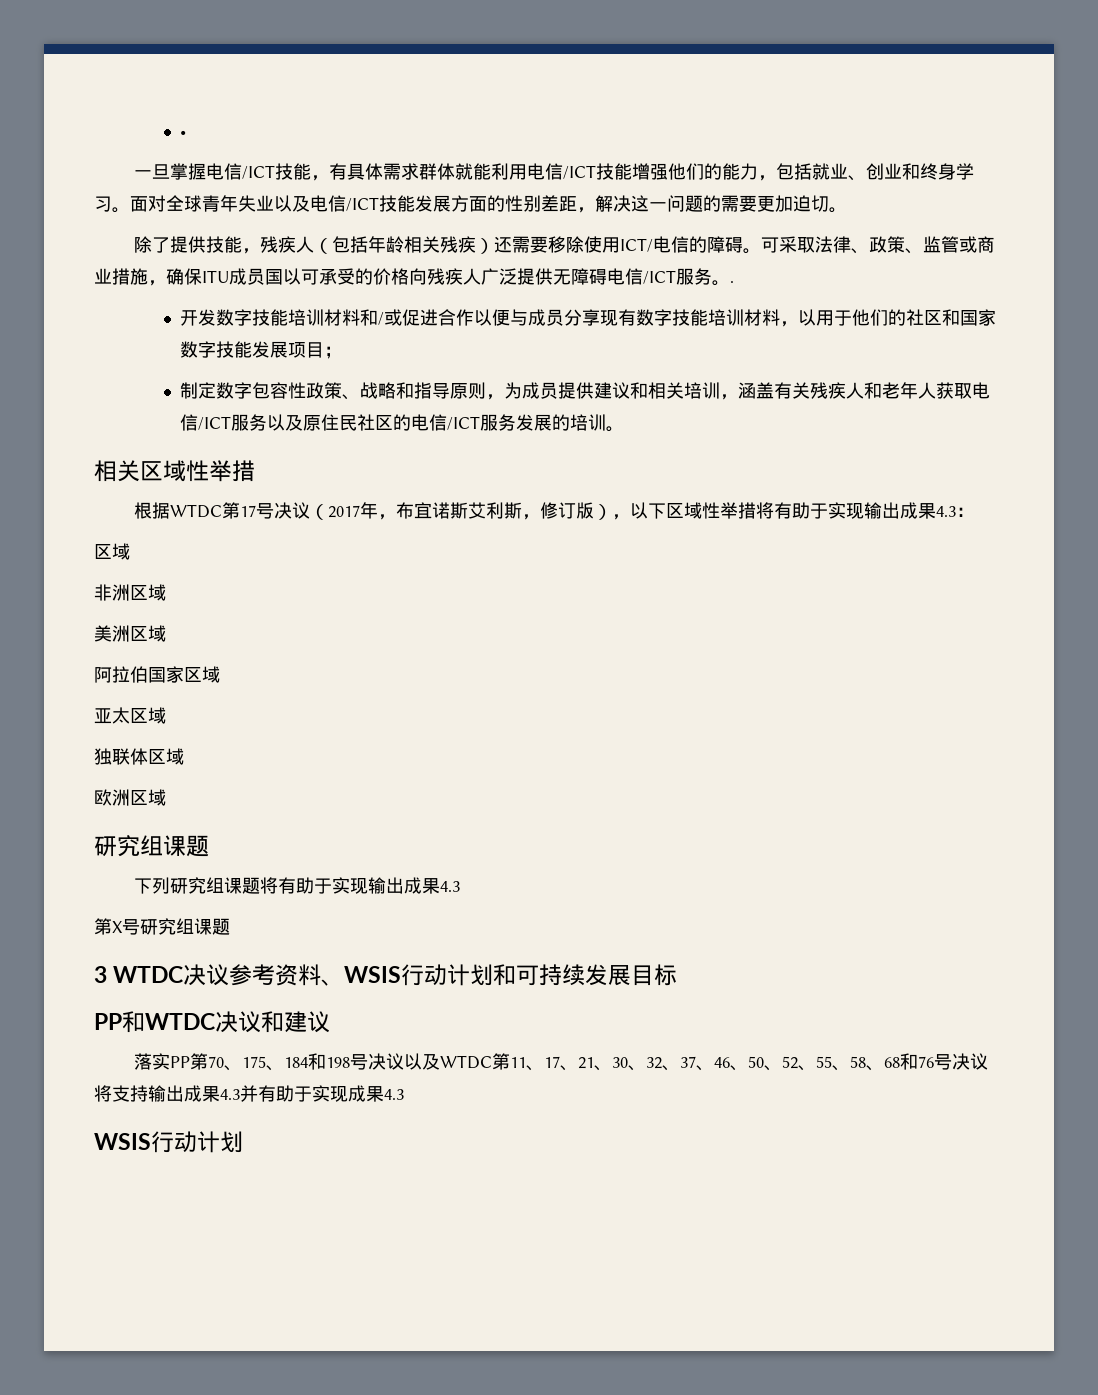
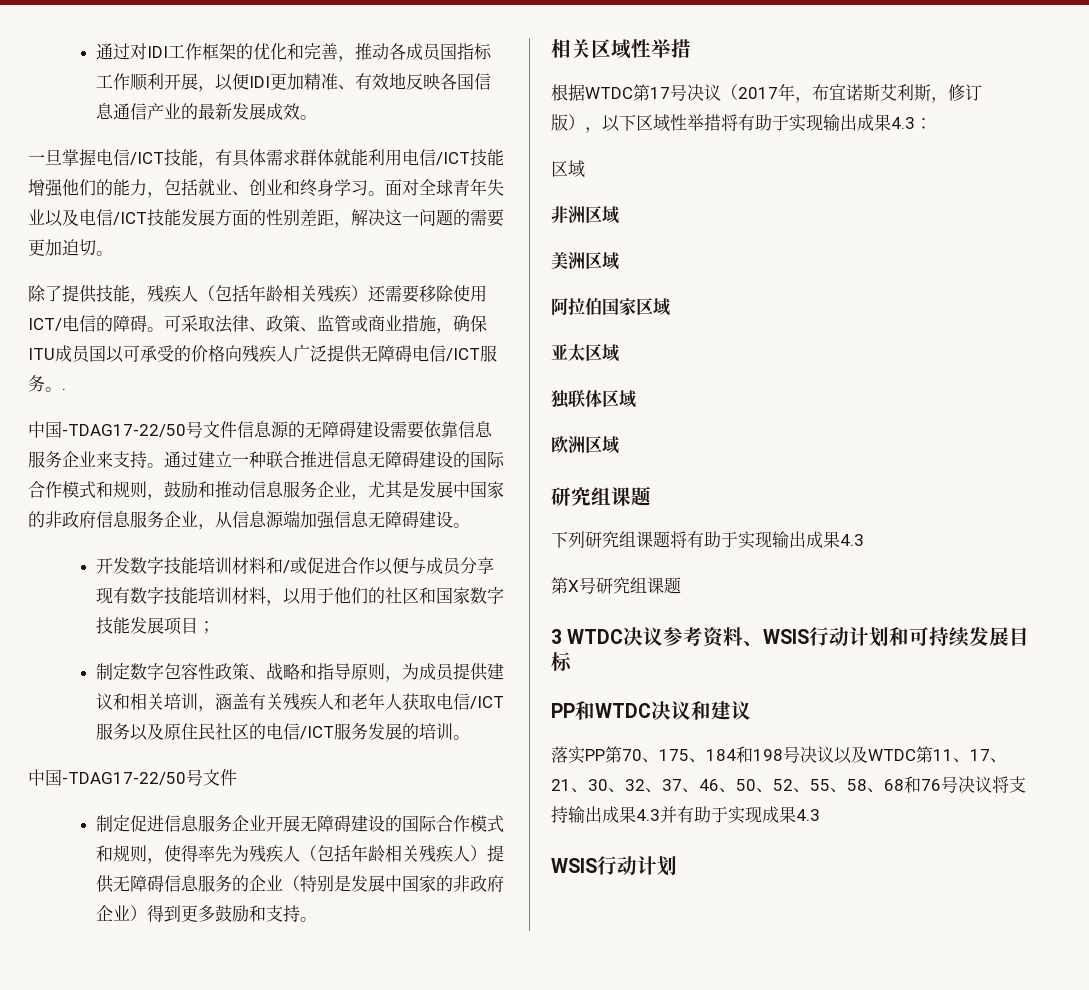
- •
+ 通过对IDI工作框架的优化和完善，推动各成员国指标工作顺利开展，以便IDI更加精准、有效地反映各国信息通信产业的最新发展成效。
+ 中国-TDAG17-22/50号文件信息源的无障碍建设需要依靠信息服务企业来支持。通过建立一种联合推进信息无障碍建设的国际合作模式和规则，鼓励和推动信息服务企业，尤其是发展中国家的非政府信息服务企业，从信息源端加强信息无障碍建设。
  制定数字包容性政策、战略和指导原则，为成员提供建议和相关培训，涵盖有关残疾人和老年人获取电信/ICT服务以及原住民社区的电信/ICT服务发展的培训。
+ 中国-TDAG17-22/50号文件
+ 制定促进信息服务企业开展无障碍建设的国际合作模式和规则，使得率先为残疾人（包括年龄相关残疾人）提供无障碍信息服务的企业（特别是发展中国家的非政府企业）得到更多鼓励和支持。

